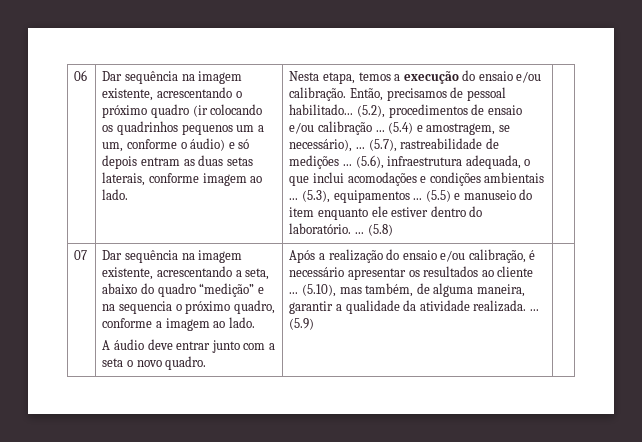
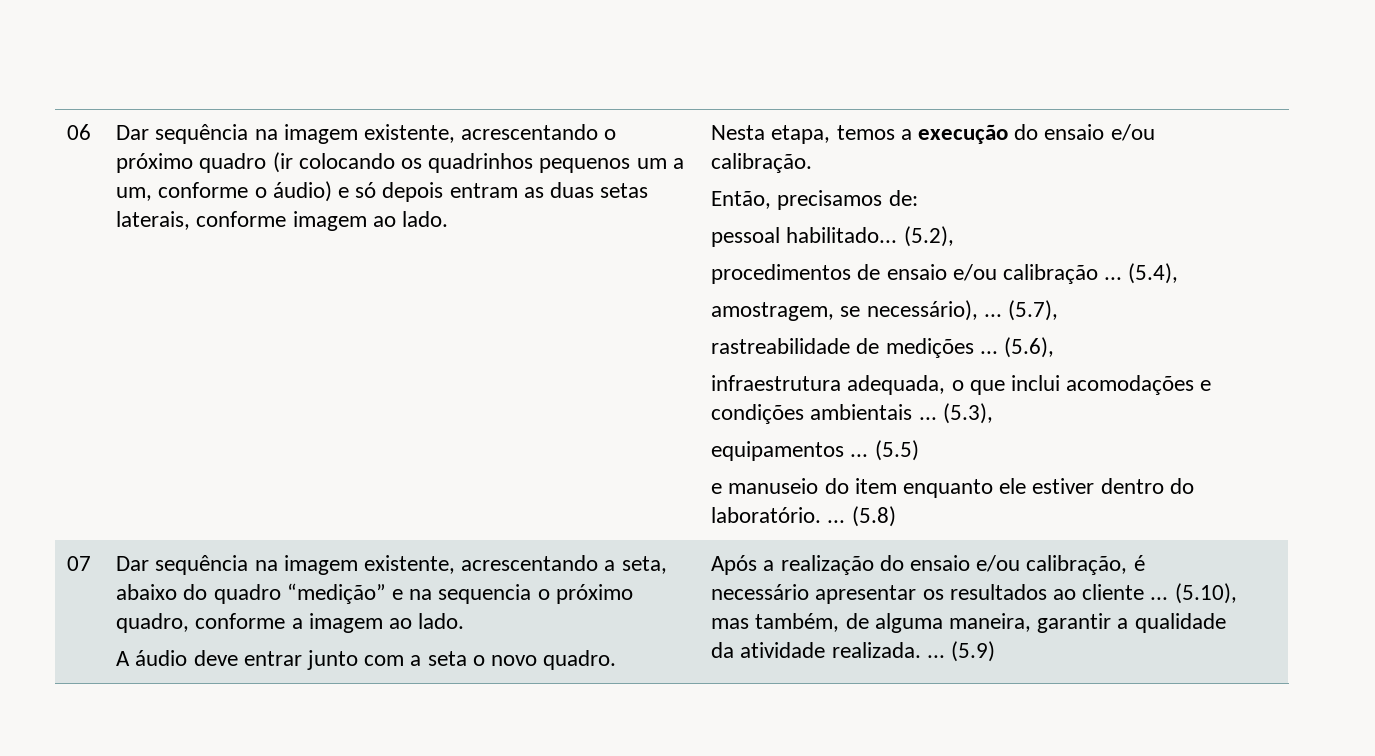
- Nesta etapa, temos a execução do ensaio e/ou calibração. Então, precisamos de pessoal habilitado...
+ Nesta etapa, temos a execução do ensaio e/ou calibração.
+ Então, precisamos de:
+ pessoal habilitado...
- (5.2), procedimentos de ensaio e/ou calibração ...
+ (5.2),
+ procedimentos de ensaio e/ou calibração ...
- (5.4) e amostragem, se necessário), ...
+ (5.4),
+ amostragem, se necessário), ...
- (5.7), rastreabilidade de medições ...
+ (5.7),
+ rastreabilidade de medições ...
- (5.6), infraestrutura adequada, o que inclui acomodações e condições ambientais ...
+ (5.6),
+ infraestrutura adequada, o que inclui acomodações e condições ambientais ...
- (5.3), equipamentos ...
+ (5.3),
+ equipamentos ...
- (5.5) e manuseio do item enquanto ele estiver dentro do laboratório. ...
+ (5.5)
+ e manuseio do item enquanto ele estiver dentro do laboratório. ...

